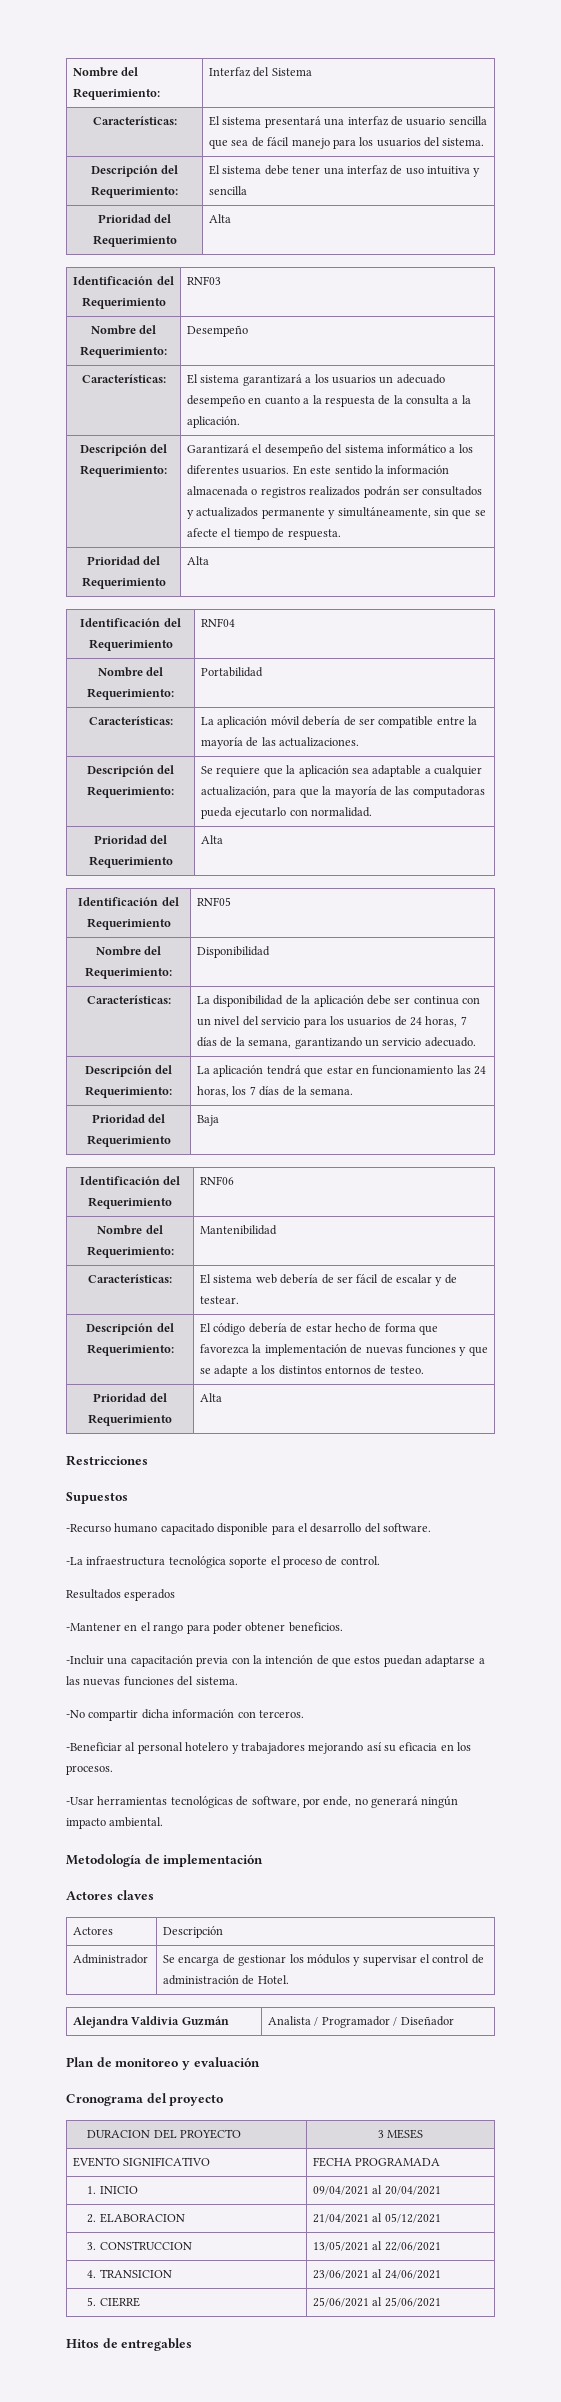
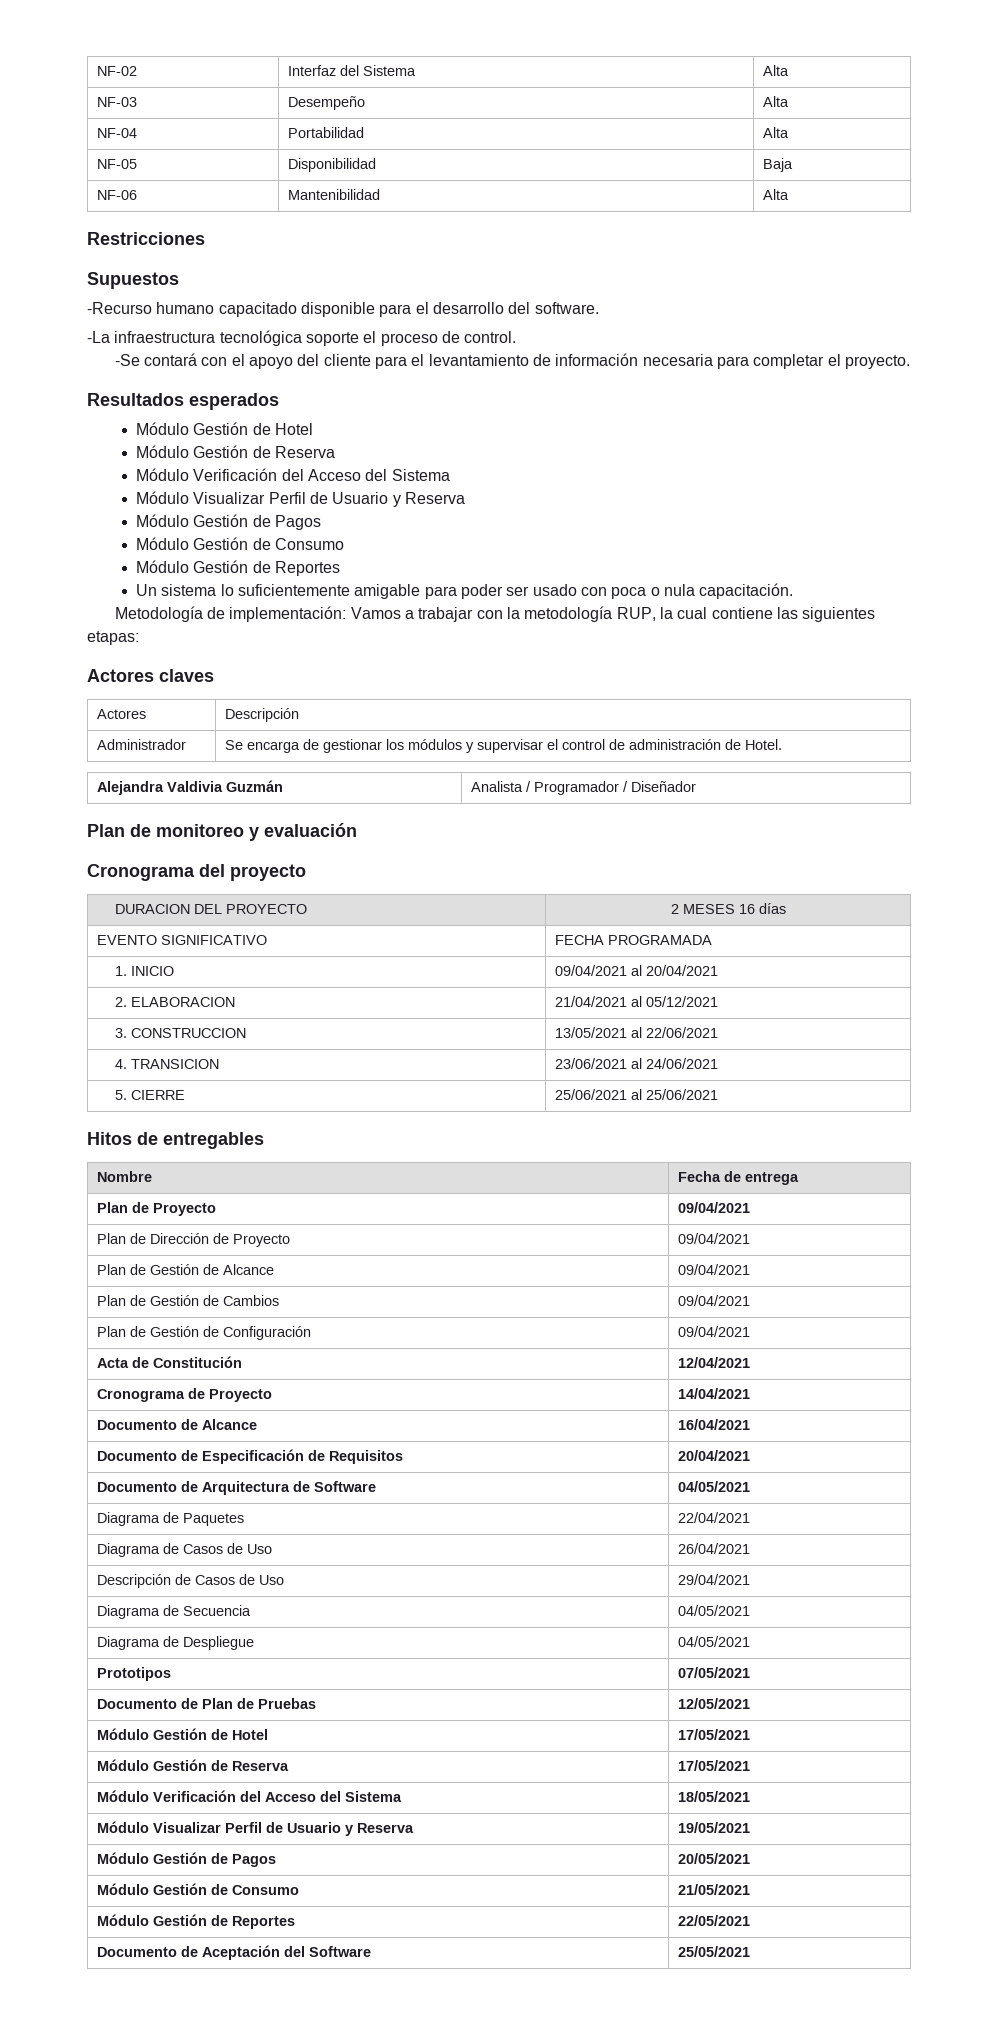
- Nombre del Requerimiento: | Interfaz del Sistema
- Características: | El sistema presentará una interfaz de usuario sencilla que sea de fácil manejo para los usuarios del sistema.
- Descripción del Requerimiento: | El sistema debe tener una interfaz de uso intuitiva y sencilla
- Prioridad del Requerimiento | Alta
- Identificación del Requerimiento | RNF03
- Nombre del Requerimiento: | Desempeño
- Características: | El sistema garantizará a los usuarios un adecuado desempeño en cuanto a la respuesta de la consulta a la aplicación.
- Descripción del Requerimiento: | Garantizará el desempeño del sistema informático a los diferentes usuarios. En este sentido la información almacenada o registros realizados podrán ser consultados y actualizados permanente y simultáneamente, sin que se afecte el tiempo de respuesta.
- Prioridad del Requerimiento | Alta
- Identificación del Requerimiento | RNF04
- Nombre del Requerimiento: | Portabilidad
- Características: | La aplicación móvil debería de ser compatible entre la mayoría de las actualizaciones.
- Descripción del Requerimiento: | Se requiere que la aplicación sea adaptable a cualquier actualización, para que la mayoría de las computadoras pueda ejecutarlo con normalidad.
- Prioridad del Requerimiento | Alta
- Identificación del Requerimiento | RNF05
- Nombre del Requerimiento: | Disponibilidad
- Características: | La disponibilidad de la aplicación debe ser continua con un nivel del servicio para los usuarios de 24 horas, 7 días de la semana, garantizando un servicio adecuado.
- Descripción del Requerimiento: | La aplicación tendrá que estar en funcionamiento las 24 horas, los 7 días de la semana.
- Prioridad del Requerimiento | Baja
- Identificación del Requerimiento | RNF06
- Nombre del Requerimiento: | Mantenibilidad
- Características: | El sistema web debería de ser fácil de escalar y de testear.
- Descripción del Requerimiento: | El código debería de estar hecho de forma que favorezca la implementación de nuevas funciones y que se adapte a los distintos entornos de testeo.
- Prioridad del Requerimiento | Alta
+ NF-02 | Interfaz del Sistema | Alta
+ NF-03 | Desempeño | Alta
+ NF-04 | Portabilidad | Alta
+ NF-05 | Disponibilidad | Baja
+ NF-06 | Mantenibilidad | Alta
+ -Se contará con el apoyo del cliente para el levantamiento de información necesaria para completar el proyecto.
  Resultados esperados
- -Mantener en el rango para poder obtener beneficios.
- -Incluir una capacitación previa con la intención de que estos puedan adaptarse a las nuevas funciones del sistema.
- -No compartir dicha información con terceros.
- -Beneficiar al personal hotelero y trabajadores mejorando así su eficacia en los procesos.
- -Usar herramientas tecnológicas de software, por ende, no generará ningún impacto ambiental.
- Metodología de implementación
+ Módulo Gestión de Hotel
+ Módulo Gestión de Reserva
+ Módulo Verificación del Acceso del Sistema
+ Módulo Visualizar Perfil de Usuario y Reserva
+ Módulo Gestión de Pagos
+ Módulo Gestión de Consumo
+ Módulo Gestión de Reportes
+ Un sistema lo suficientemente amigable para poder ser usado con poca o nula capacitación.
+ Metodología de implementación: Vamos a trabajar con la metodología RUP, la cual contiene las siguientes etapas:
- DURACION DEL PROYECTO | 3 MESES
+ DURACION DEL PROYECTO | 2 MESES 16 días
+ Nombre | Fecha de entrega
+ Plan de Proyecto | 09/04/2021
+ Plan de Dirección de Proyecto | 09/04/2021
+ Plan de Gestión de Alcance | 09/04/2021
+ Plan de Gestión de Cambios | 09/04/2021
+ Plan de Gestión de Configuración | 09/04/2021
+ Acta de Constitución | 12/04/2021
+ Cronograma de Proyecto | 14/04/2021
+ Documento de Alcance | 16/04/2021
+ Documento de Especificación de Requisitos | 20/04/2021
+ Documento de Arquitectura de Software | 04/05/2021
+ Diagrama de Paquetes | 22/04/2021
+ Diagrama de Casos de Uso | 26/04/2021
+ Descripción de Casos de Uso | 29/04/2021
+ Diagrama de Secuencia | 04/05/2021
+ Diagrama de Despliegue | 04/05/2021
+ Prototipos | 07/05/2021
+ Documento de Plan de Pruebas | 12/05/2021
+ Módulo Gestión de Hotel | 17/05/2021
+ Módulo Gestión de Reserva | 17/05/2021
+ Módulo Verificación del Acceso del Sistema | 18/05/2021
+ Módulo Visualizar Perfil de Usuario y Reserva | 19/05/2021
+ Módulo Gestión de Pagos | 20/05/2021
+ Módulo Gestión de Consumo | 21/05/2021
+ Módulo Gestión de Reportes | 22/05/2021
+ Documento de Aceptación del Software | 25/05/2021

